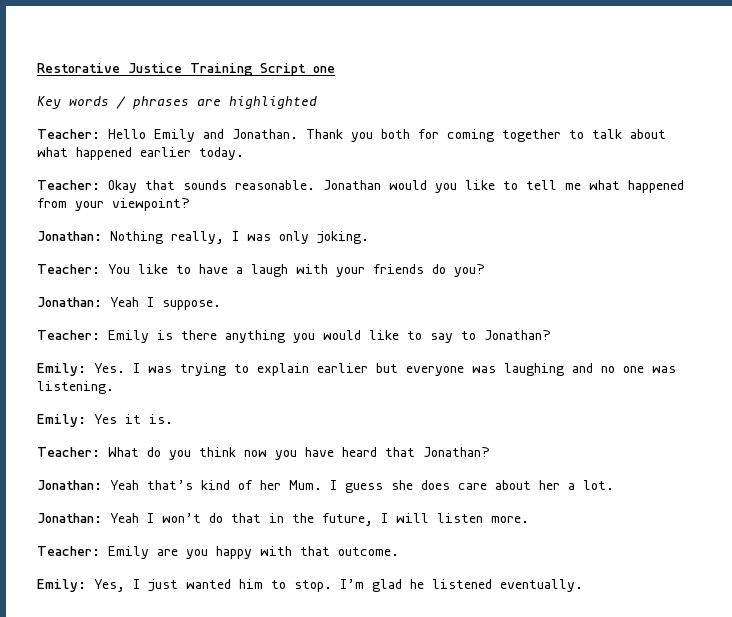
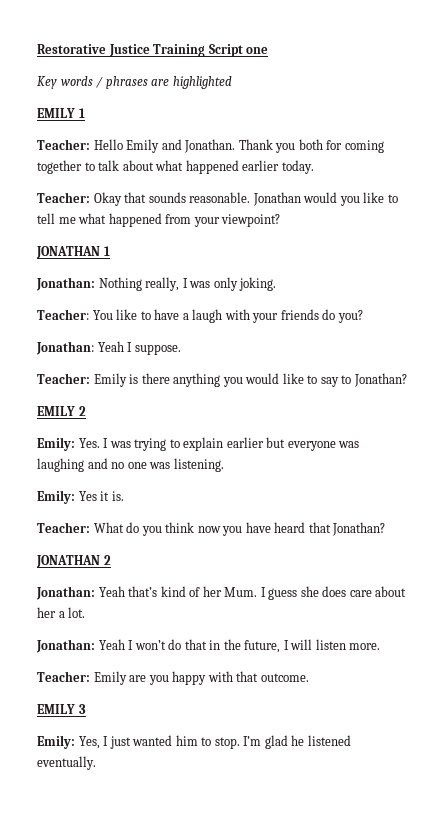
+ EMILY 1
+ JONATHAN 1
+ EMILY 2
+ JONATHAN 2
+ EMILY 3

